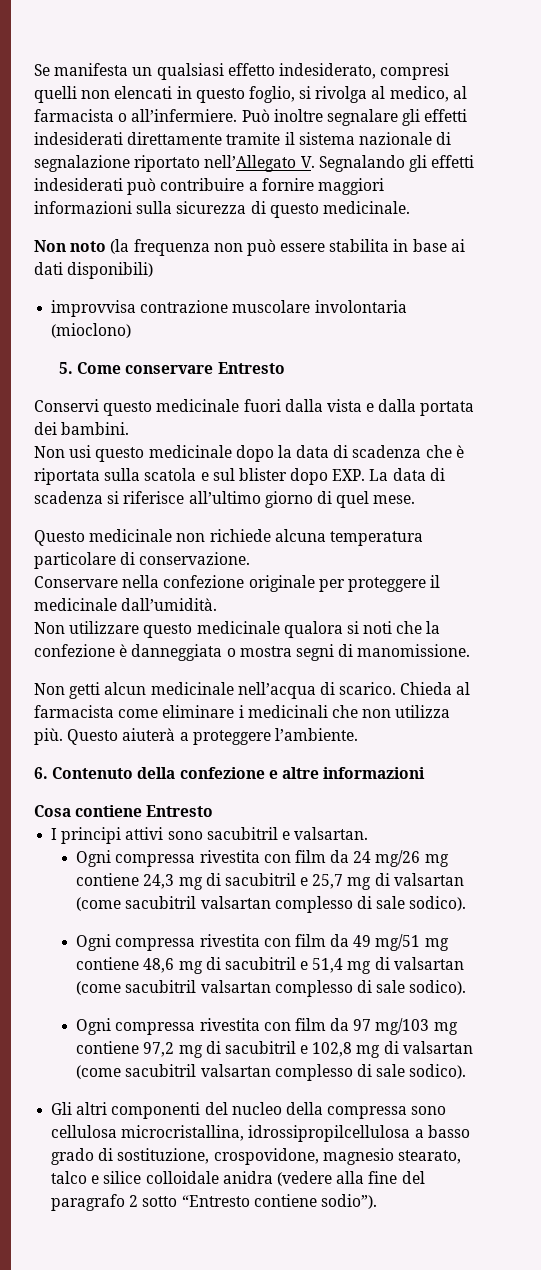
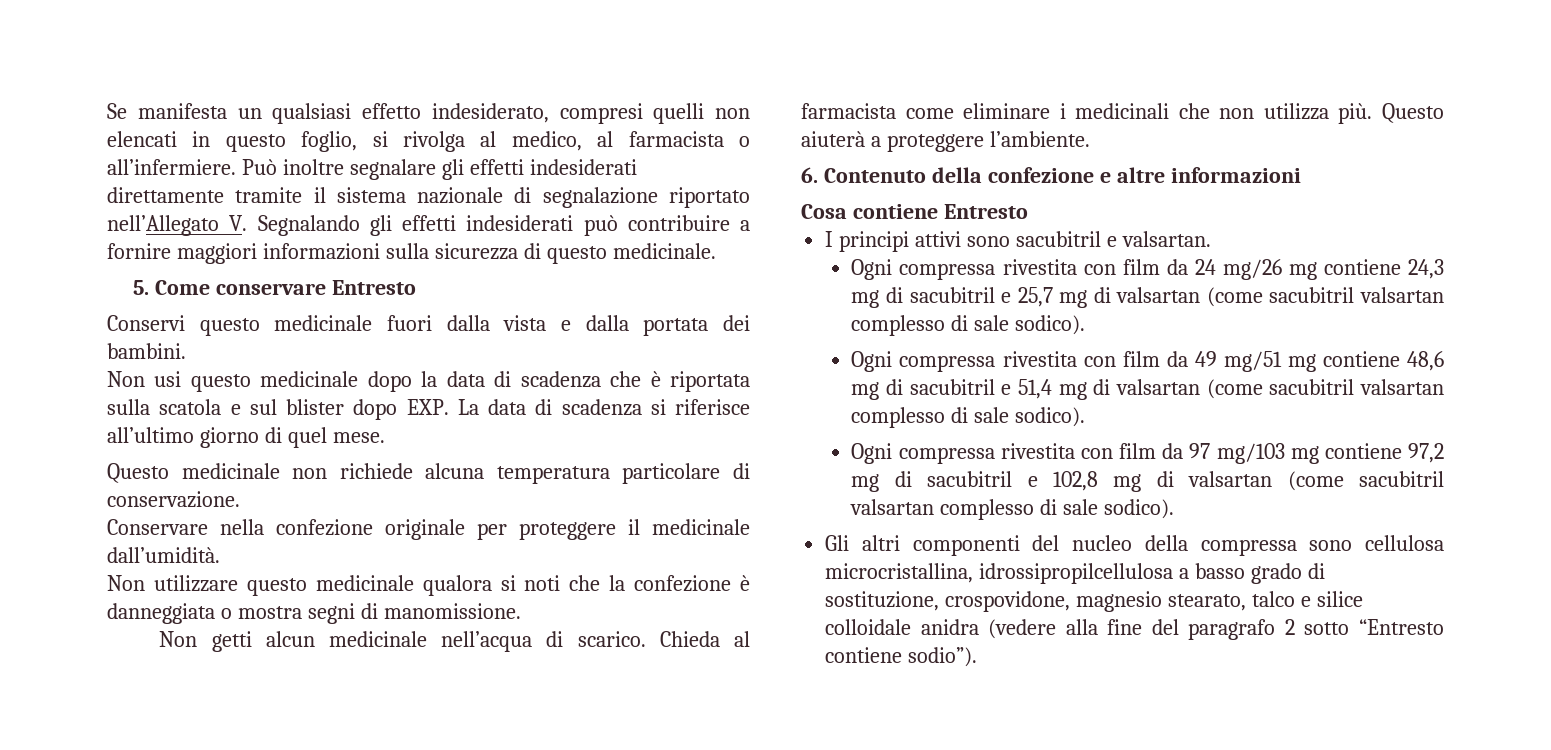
- Non noto (la frequenza non può essere stabilita in base ai dati disponibili)
- improvvisa contrazione muscolare involontaria (mioclono)

